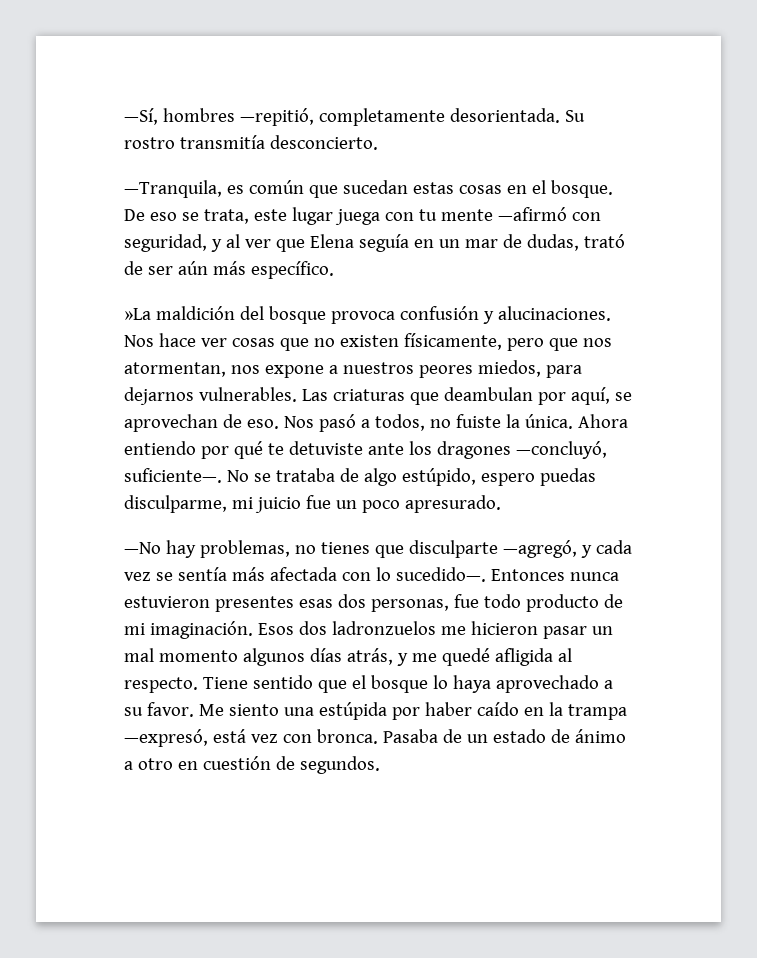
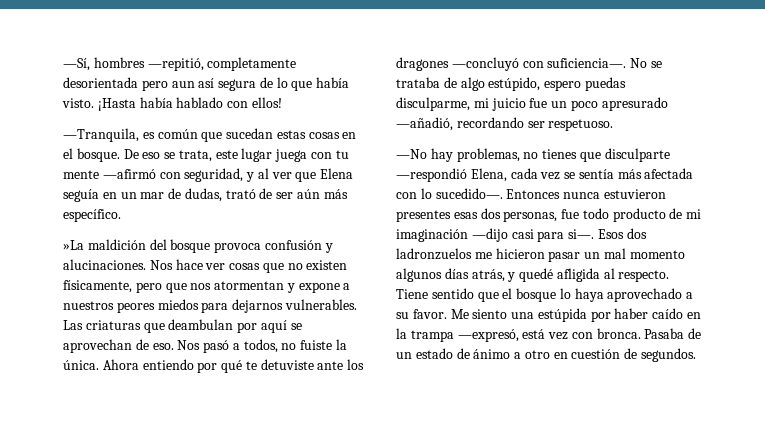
- —Sí, hombres —repitió, completamente desorientada. Su rostro transmitía desconcierto.
+ —Sí, hombres —repitió, completamente desorientada pero aun así segura de lo que había visto. ¡Hasta había hablado con ellos!
- Nos hace ver cosas que no existen físicamente, pero que nos atormentan, nos expone a nuestros peores miedos, para dejarnos vulnerables.
+ Nos hace ver cosas que no existen físicamente, pero que nos atormentan y expone a nuestros peores miedos para dejarnos vulnerables.
- Las criaturas que deambulan por aquí, se aprovechan de eso.
+ Las criaturas que deambulan por aquí se aprovechan de eso.
- Ahora entiendo por qué te detuviste ante los dragones —concluyó, suficiente—.
+ Ahora entiendo por qué te detuviste ante los dragones —concluyó con suficiencia—.
- No se trataba de algo estúpido, espero puedas disculparme, mi juicio fue un poco apresurado.
+ No se trataba de algo estúpido, espero puedas disculparme, mi juicio fue un poco apresurado —añadió, recordando ser respetuoso.
- —No hay problemas, no tienes que disculparte —agregó, y cada vez se sentía más afectada con lo sucedido—.
+ —No hay problemas, no tienes que disculparte —respondió Elena, cada vez se sentía más afectada con lo sucedido—.
- Entonces nunca estuvieron presentes esas dos personas, fue todo producto de mi imaginación.
+ Entonces nunca estuvieron presentes esas dos personas, fue todo producto de mi imaginación —dijo casi para si—.
- Esos dos ladronzuelos me hicieron pasar un mal momento algunos días atrás, y me quedé afligida al respecto.
+ Esos dos ladronzuelos me hicieron pasar un mal momento algunos días atrás, y quedé afligida al respecto.

